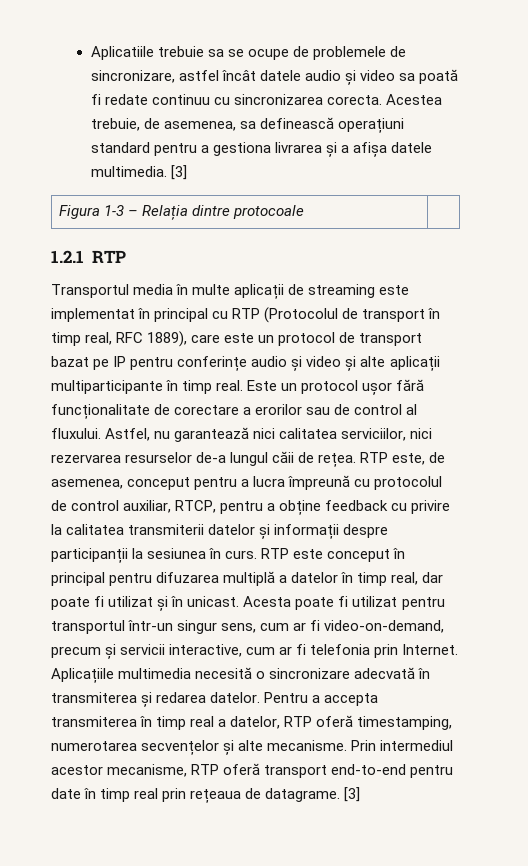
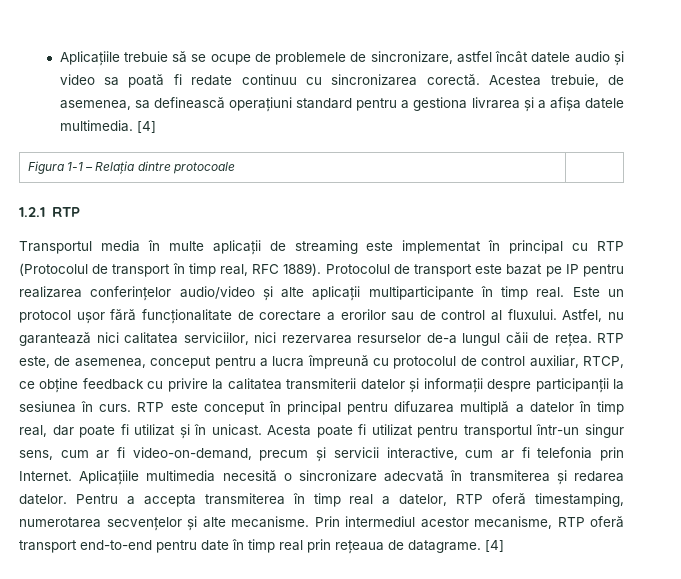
- Aplicatiile trebuie sa se ocupe de problemele de sincronizare, astfel încât datele audio și video sa poată fi redate continuu cu sincronizarea corecta.
+ Aplicațiile trebuie să se ocupe de problemele de sincronizare, astfel încât datele audio și video sa poată fi redate continuu cu sincronizarea corectă.
- Acestea trebuie, de asemenea, sa definească operațiuni standard pentru a gestiona livrarea și a afișa datele multimedia. [3]
+ Acestea trebuie, de asemenea, sa definească operațiuni standard pentru a gestiona livrarea și a afișa datele multimedia. [4]
- Figura 1-3 – Relația dintre protocoale |
+ Figura 1-1 – Relația dintre protocoale |
- Transportul media în multe aplicații de streaming este implementat în principal cu RTP (Protocolul de transport în timp real, RFC 1889), care este un protocol de transport bazat pe IP pentru conferințe audio și video și alte aplicații multiparticipante în timp real.
+ Transportul media în multe aplicații de streaming este implementat în principal cu RTP (Protocolul de transport în timp real, RFC 1889). Protocolul de transport este bazat pe IP pentru realizarea conferințelor audio/video și alte aplicații multiparticipante în timp real.
- RTP este, de asemenea, conceput pentru a lucra împreună cu protocolul de control auxiliar, RTCP, pentru a obține feedback cu privire la calitatea transmiterii datelor și informații despre participanții la sesiunea în curs.
+ RTP este, de asemenea, conceput pentru a lucra împreună cu protocolul de control auxiliar, RTCP, ce obține feedback cu privire la calitatea transmiterii datelor și informații despre participanții la sesiunea în curs.
- Prin intermediul acestor mecanisme, RTP oferă transport end-to-end pentru date în timp real prin rețeaua de datagrame. [3]
+ Prin intermediul acestor mecanisme, RTP oferă transport end-to-end pentru date în timp real prin rețeaua de datagrame. [4]

